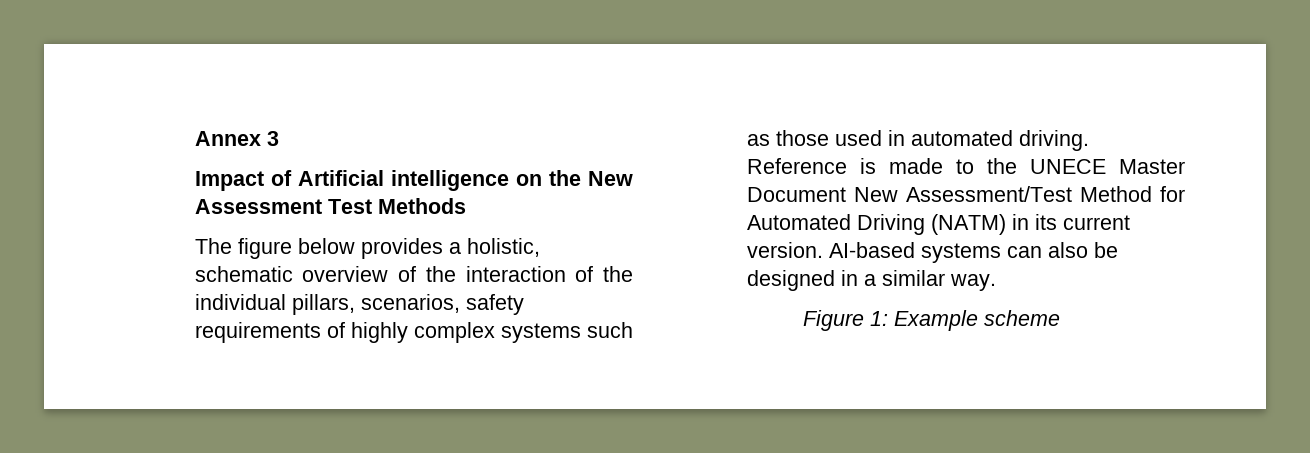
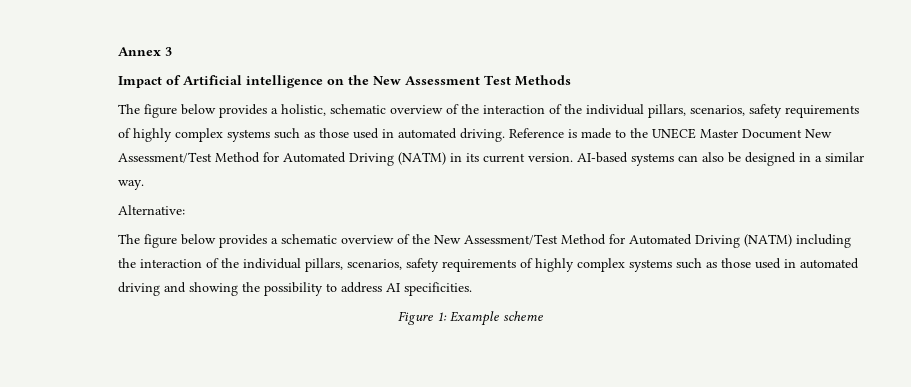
+ Alternative:
+ The figure below provides a schematic overview of the New Assessment/Test Method for Automated Driving (NATM) including the interaction of the individual pillars, scenarios, safety requirements of highly complex systems such as those used in automated driving and showing the possibility to address AI specificities.

